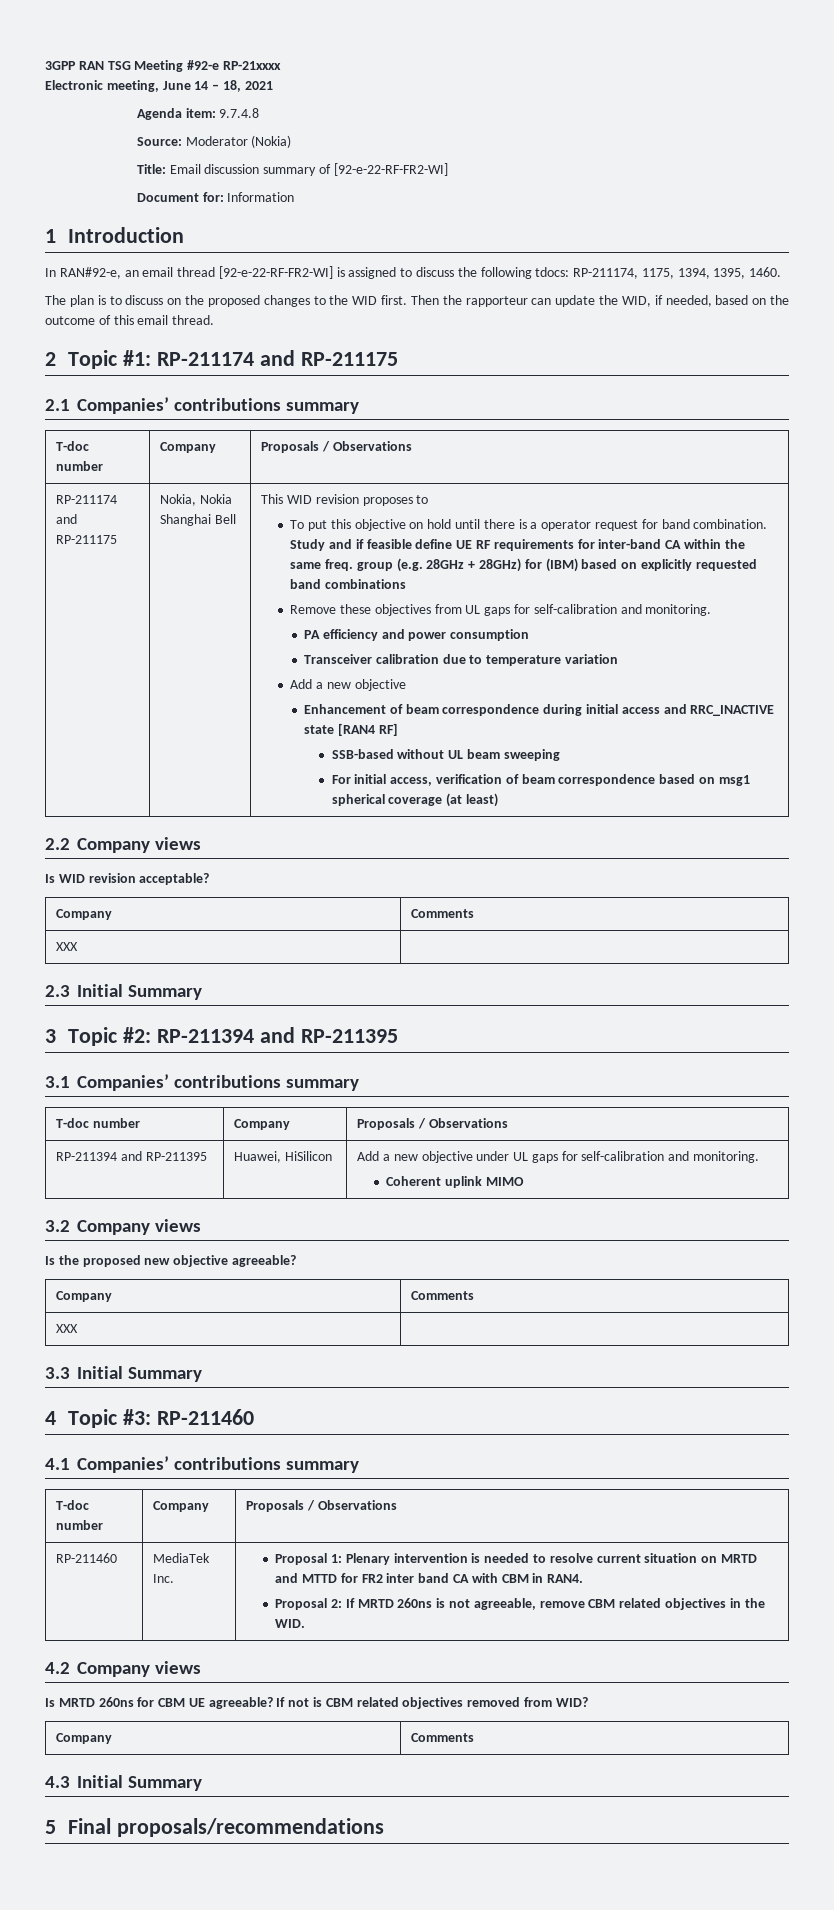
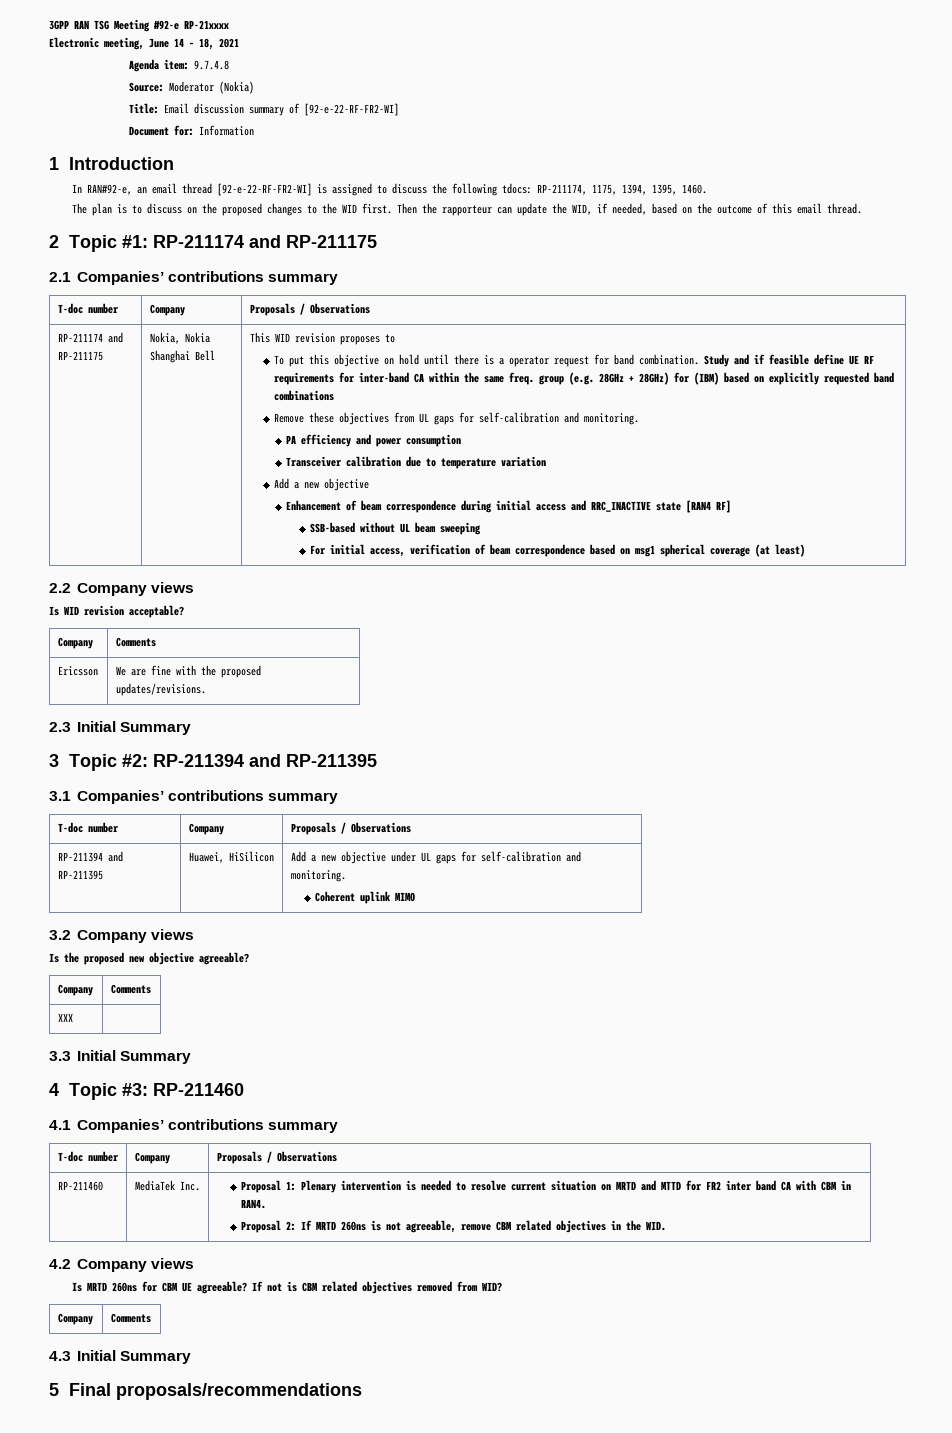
  Is WID revision acceptable?
  Company | Comments
- XXX |
+ Ericsson | We are fine with the proposed updates/revisions.

